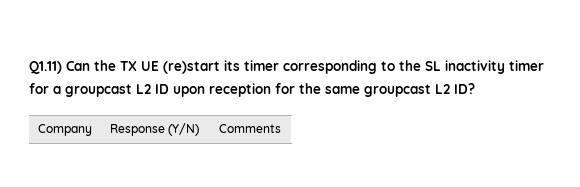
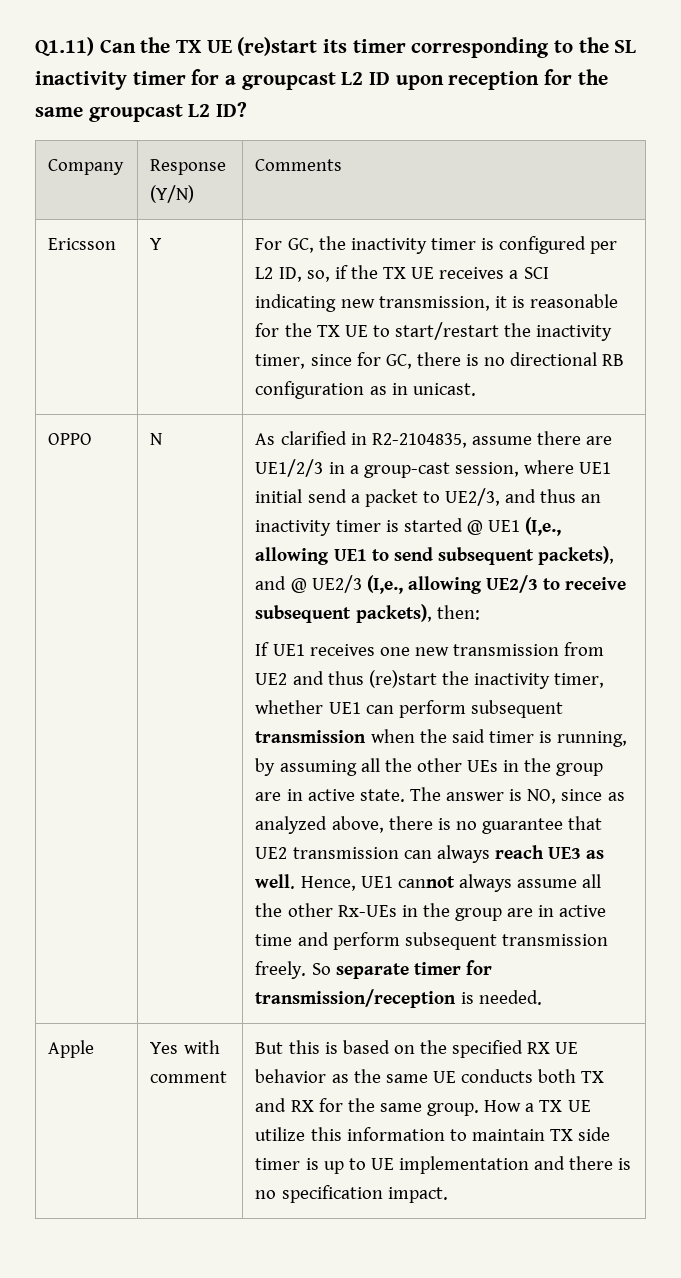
+ Ericsson | Y | For GC, the inactivity timer is configured per L2 ID, so, if the TX UE receives a SCI indicating new transmission, it is reasonable for the TX UE to start/restart the inactivity timer, since for GC, there is no directional RB configuration as in unicast.
+ OPPO | N | As clarified in R2-2104835, assume there are UE1/2/3 in a group-cast session, where UE1 initial send a packet to UE2/3, and thus an inactivity timer is started @ UE1 (I,e., allowing UE1 to send subsequent packets), and @ UE2/3 (I,e., allowing UE2/3 to receive subsequent packets), then:
+ If UE1 receives one new transmission from UE2 and thus (re)start the inactivity timer, whether UE1 can perform subsequent transmission when the said timer is running, by assuming all the other UEs in the group are in active state. The answer is NO, since as analyzed above, there is no guarantee that UE2 transmission can always reach UE3 as well. Hence, UE1 cannot always assume all the other Rx-UEs in the group are in active time and perform subsequent transmission freely. So separate timer for transmission/reception is needed.
+ Apple | Yes with comment | But this is based on the specified RX UE behavior as the same UE conducts both TX and RX for the same group. How a TX UE utilize this information to maintain TX side timer is up to UE implementation and there is no specification impact.

